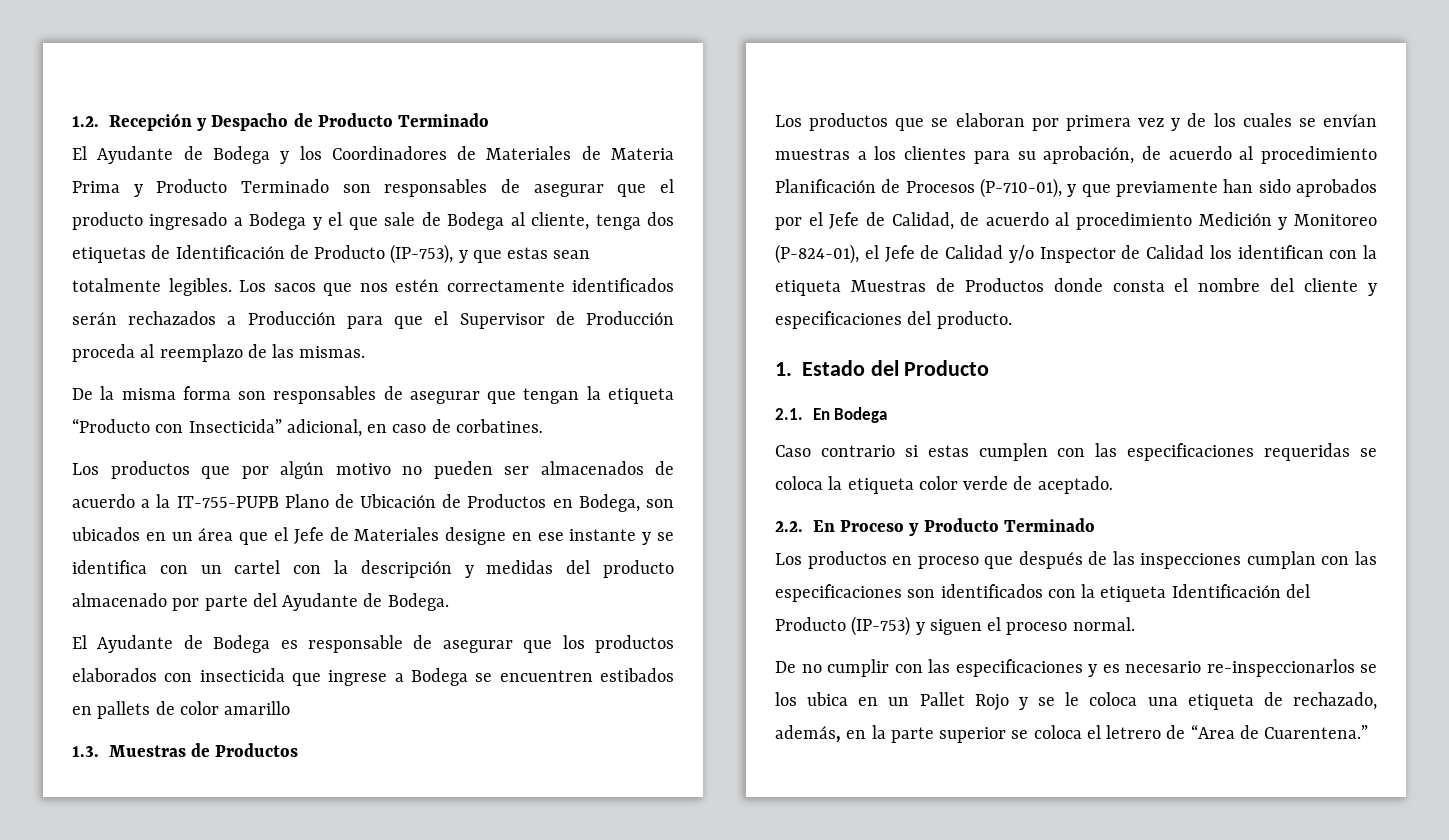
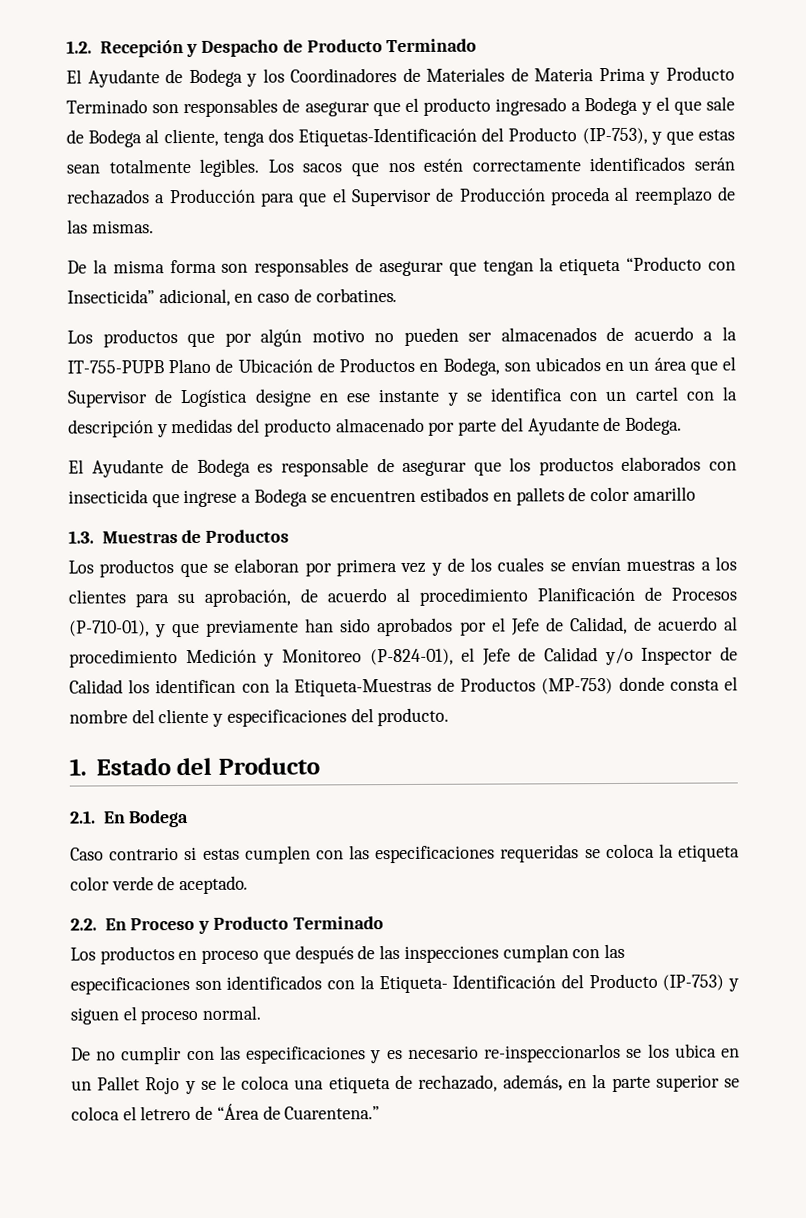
- El Ayudante de Bodega y los Coordinadores de Materiales de Materia Prima y Producto Terminado son responsables de asegurar que el producto ingresado a Bodega y el que sale de Bodega al cliente, tenga dos etiquetas de Identificación de Producto (IP-753), y que estas sean totalmente legibles.
+ El Ayudante de Bodega y los Coordinadores de Materiales de Materia Prima y Producto Terminado son responsables de asegurar que el producto ingresado a Bodega y el que sale de Bodega al cliente, tenga dos Etiquetas-Identificación del Producto (IP-753), y que estas sean totalmente legibles.
- Los productos que por algún motivo no pueden ser almacenados de acuerdo a la IT-755-PUPB Plano de Ubicación de Productos en Bodega, son ubicados en un área que el Jefe de Materiales designe en ese instante y se identifica con un cartel con la descripción y medidas del producto almacenado por parte del Ayudante de Bodega.
+ Los productos que por algún motivo no pueden ser almacenados de acuerdo a la IT-755-PUPB Plano de Ubicación de Productos en Bodega, son ubicados en un área que el Supervisor de Logística designe en ese instante y se identifica con un cartel con la descripción y medidas del producto almacenado por parte del Ayudante de Bodega.
- Los productos que se elaboran por primera vez y de los cuales se envían muestras a los clientes para su aprobación, de acuerdo al procedimiento Planificación de Procesos (P-710-01), y que previamente han sido aprobados por el Jefe de Calidad, de acuerdo al procedimiento Medición y Monitoreo (P-824-01), el Jefe de Calidad y/o Inspector de Calidad los identifican con la etiqueta Muestras de Productos donde consta el nombre del cliente y especificaciones del producto.
+ Los productos que se elaboran por primera vez y de los cuales se envían muestras a los clientes para su aprobación, de acuerdo al procedimiento Planificación de Procesos (P-710-01), y que previamente han sido aprobados por el Jefe de Calidad, de acuerdo al procedimiento Medición y Monitoreo (P-824-01), el Jefe de Calidad y/o Inspector de Calidad los identifican con la Etiqueta-Muestras de Productos (MP-753) donde consta el nombre del cliente y especificaciones del producto.
- Los productos en proceso que después de las inspecciones cumplan con las especificaciones son identificados con la etiqueta Identificación del Producto (IP-753) y siguen el proceso normal.
+ Los productos en proceso que después de las inspecciones cumplan con las especificaciones son identificados con la Etiqueta- Identificación del Producto (IP-753) y siguen el proceso normal.
- De no cumplir con las especificaciones y es necesario re-inspeccionarlos se los ubica en un Pallet Rojo y se le coloca una etiqueta de rechazado, además, en la parte superior se coloca el letrero de “Area de Cuarentena.”
+ De no cumplir con las especificaciones y es necesario re-inspeccionarlos se los ubica en un Pallet Rojo y se le coloca una etiqueta de rechazado, además, en la parte superior se coloca el letrero de “Área de Cuarentena.”

